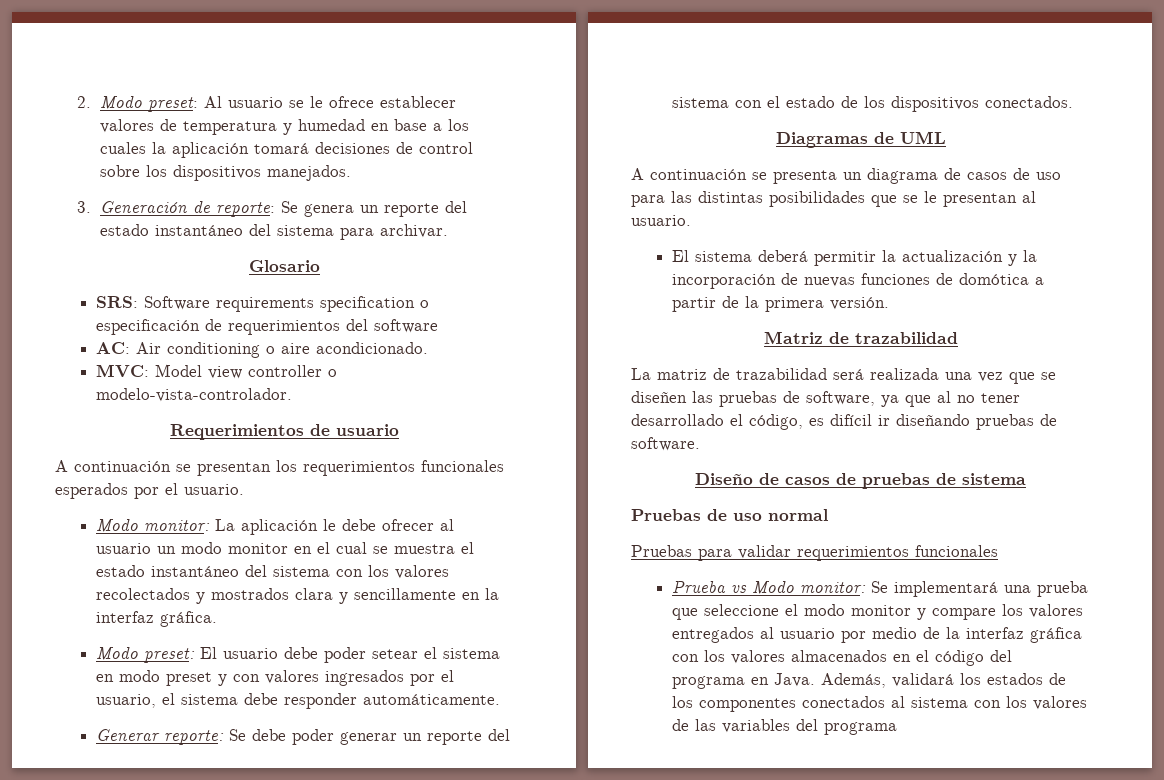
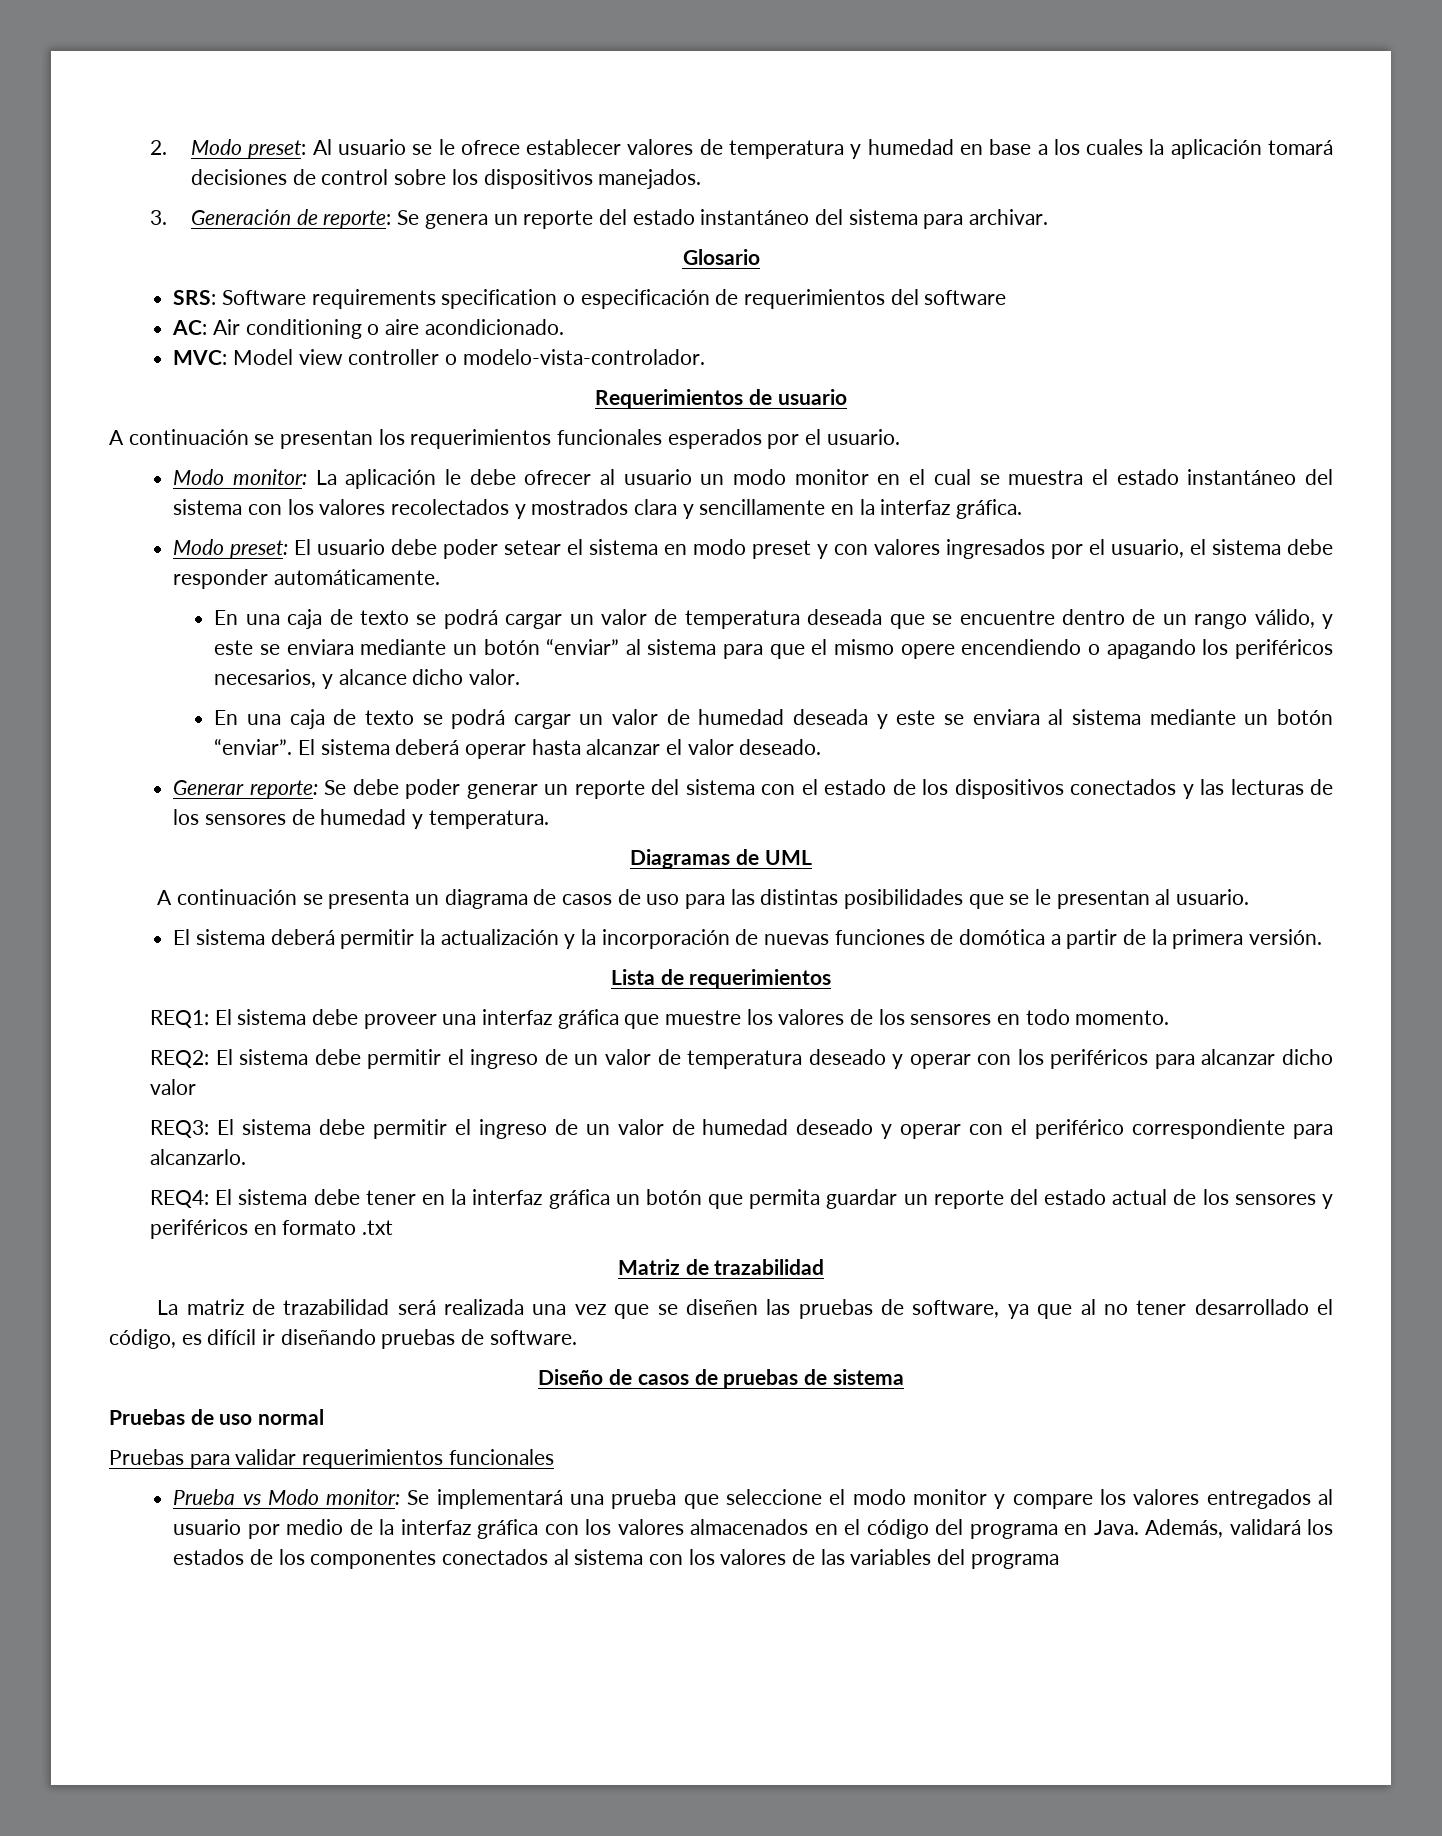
+ En una caja de texto se podrá cargar un valor de temperatura deseada que se encuentre dentro de un rango válido, y este se enviara mediante un botón “enviar” al sistema para que el mismo opere encendiendo o apagando los periféricos necesarios, y alcance dicho valor.
+ En una caja de texto se podrá cargar un valor de humedad deseada y este se enviara al sistema mediante un botón “enviar”. El sistema deberá operar hasta alcanzar el valor deseado.
- Generar reporte: Se debe poder generar un reporte del sistema con el estado de los dispositivos conectados.
+ Generar reporte: Se debe poder generar un reporte del sistema con el estado de los dispositivos conectados y las lecturas de los sensores de humedad y temperatura.
+ Lista de requerimientos
+ REQ1: El sistema debe proveer una interfaz gráfica que muestre los valores de los sensores en todo momento.
+ REQ2: El sistema debe permitir el ingreso de un valor de temperatura deseado y operar con los periféricos para alcanzar dicho valor
+ REQ3: El sistema debe permitir el ingreso de un valor de humedad deseado y operar con el periférico correspondiente para alcanzarlo.
+ REQ4: El sistema debe tener en la interfaz gráfica un botón que permita guardar un reporte del estado actual de los sensores y periféricos en formato .txt

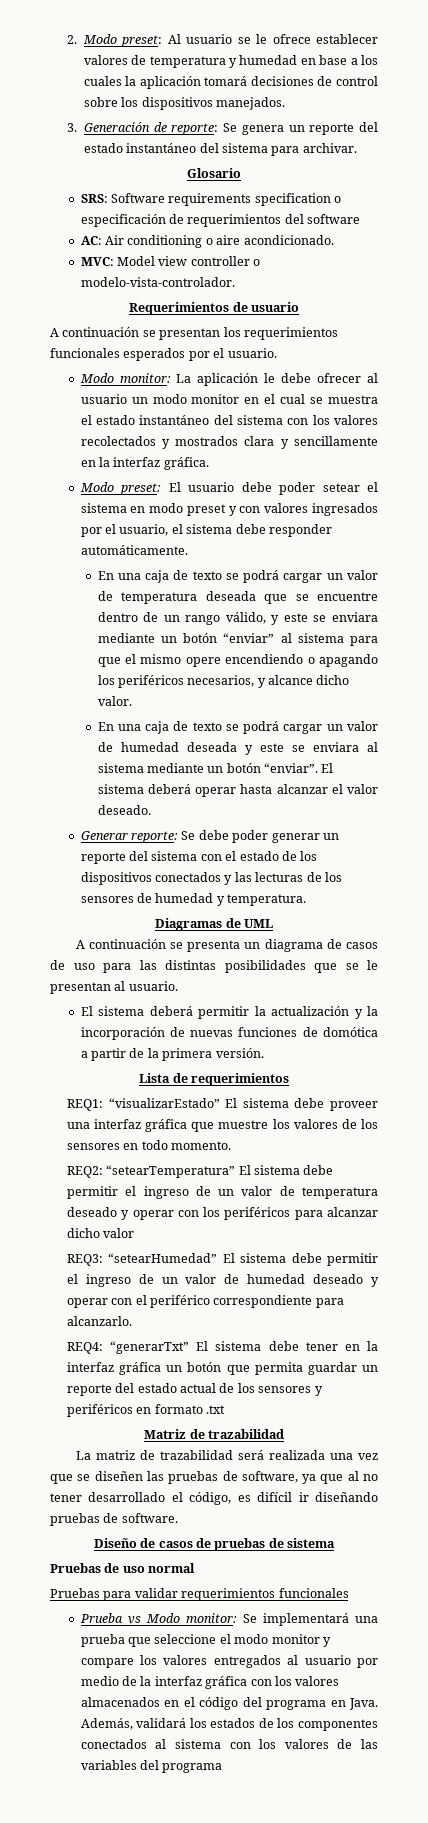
- REQ1: El sistema debe proveer una interfaz gráfica que muestre los valores de los sensores en todo momento.
+ REQ1: “visualizarEstado” El sistema debe proveer una interfaz gráfica que muestre los valores de los sensores en todo momento.
- REQ2: El sistema debe permitir el ingreso de un valor de temperatura deseado y operar con los periféricos para alcanzar dicho valor
+ REQ2: “setearTemperatura” El sistema debe permitir el ingreso de un valor de temperatura deseado y operar con los periféricos para alcanzar dicho valor
- REQ3: El sistema debe permitir el ingreso de un valor de humedad deseado y operar con el periférico correspondiente para alcanzarlo.
+ REQ3: “setearHumedad” El sistema debe permitir el ingreso de un valor de humedad deseado y operar con el periférico correspondiente para alcanzarlo.
- REQ4: El sistema debe tener en la interfaz gráfica un botón que permita guardar un reporte del estado actual de los sensores y periféricos en formato .txt
+ REQ4: “generarTxt” El sistema debe tener en la interfaz gráfica un botón que permita guardar un reporte del estado actual de los sensores y periféricos en formato .txt

